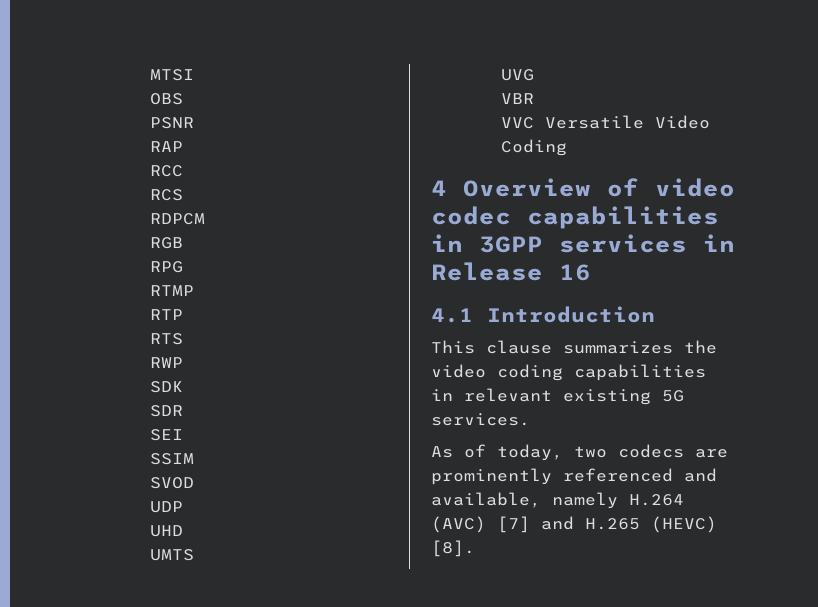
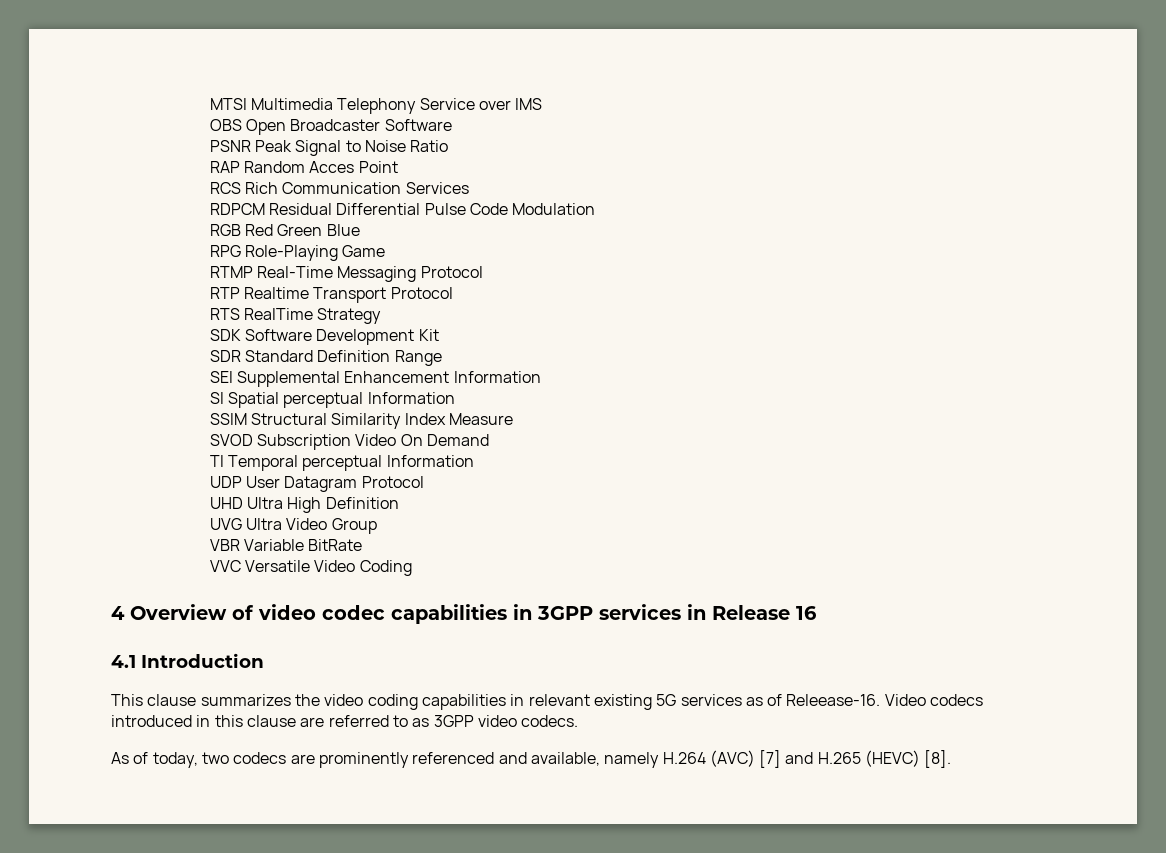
- MTSI
- OBS
- PSNR
- RAP
- RCC
- RCS
- RDPCM
- RGB
+ MTSI Multimedia Telephony Service over IMS
+ OBS Open Broadcaster Software
+ PSNR Peak Signal to Noise Ratio
+ RAP Random Acces Point
+ RCS Rich Communication Services
+ RDPCM Residual Differential Pulse Code Modulation
+ RGB Red Green Blue
- RPG
+ RPG Role-Playing Game
- RTMP
- RTP
+ RTMP Real-Time Messaging Protocol
+ RTP Realtime Transport Protocol
- RTS
- RWP
+ RTS RealTime Strategy
- SDK
- SDR
- SEI
- SSIM
- SVOD
- UDP
- UHD
- UMTS
- UVG
+ SDK Software Development Kit
+ SDR Standard Definition Range
+ SEI Supplemental Enhancement Information
+ SI Spatial perceptual Information
+ SSIM Structural Similarity Index Measure
+ SVOD Subscription Video On Demand
+ TI Temporal perceptual Information
+ UDP User Datagram Protocol
+ UHD Ultra High Definition
+ UVG Ultra Video Group
- VBR
+ VBR Variable BitRate
- This clause summarizes the video coding capabilities in relevant existing 5G services.
+ This clause summarizes the video coding capabilities in relevant existing 5G services as of Releease-16. Video codecs introduced in this clause are referred to as 3GPP video codecs.

